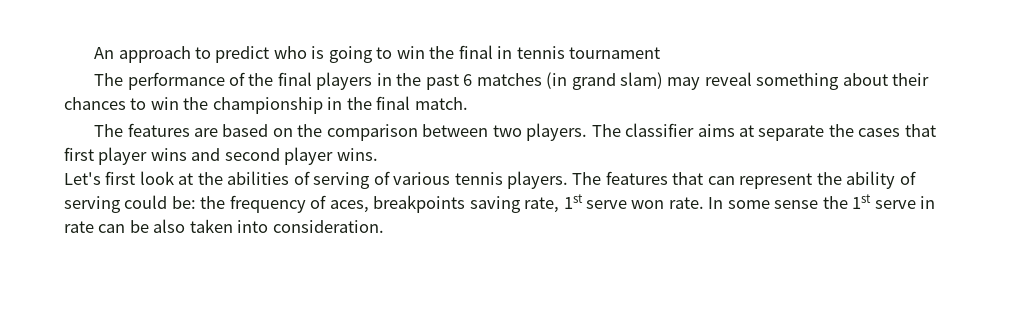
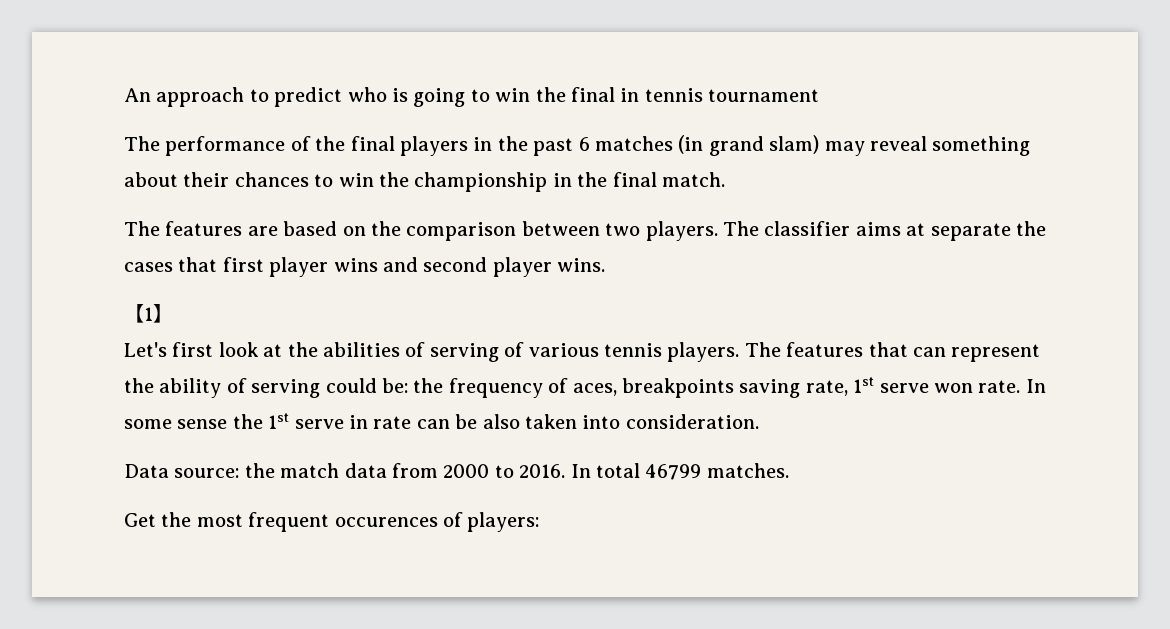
+ 【1】
+ Data source: the match data from 2000 to 2016. In total 46799 matches.
+ Get the most frequent occurences of players:

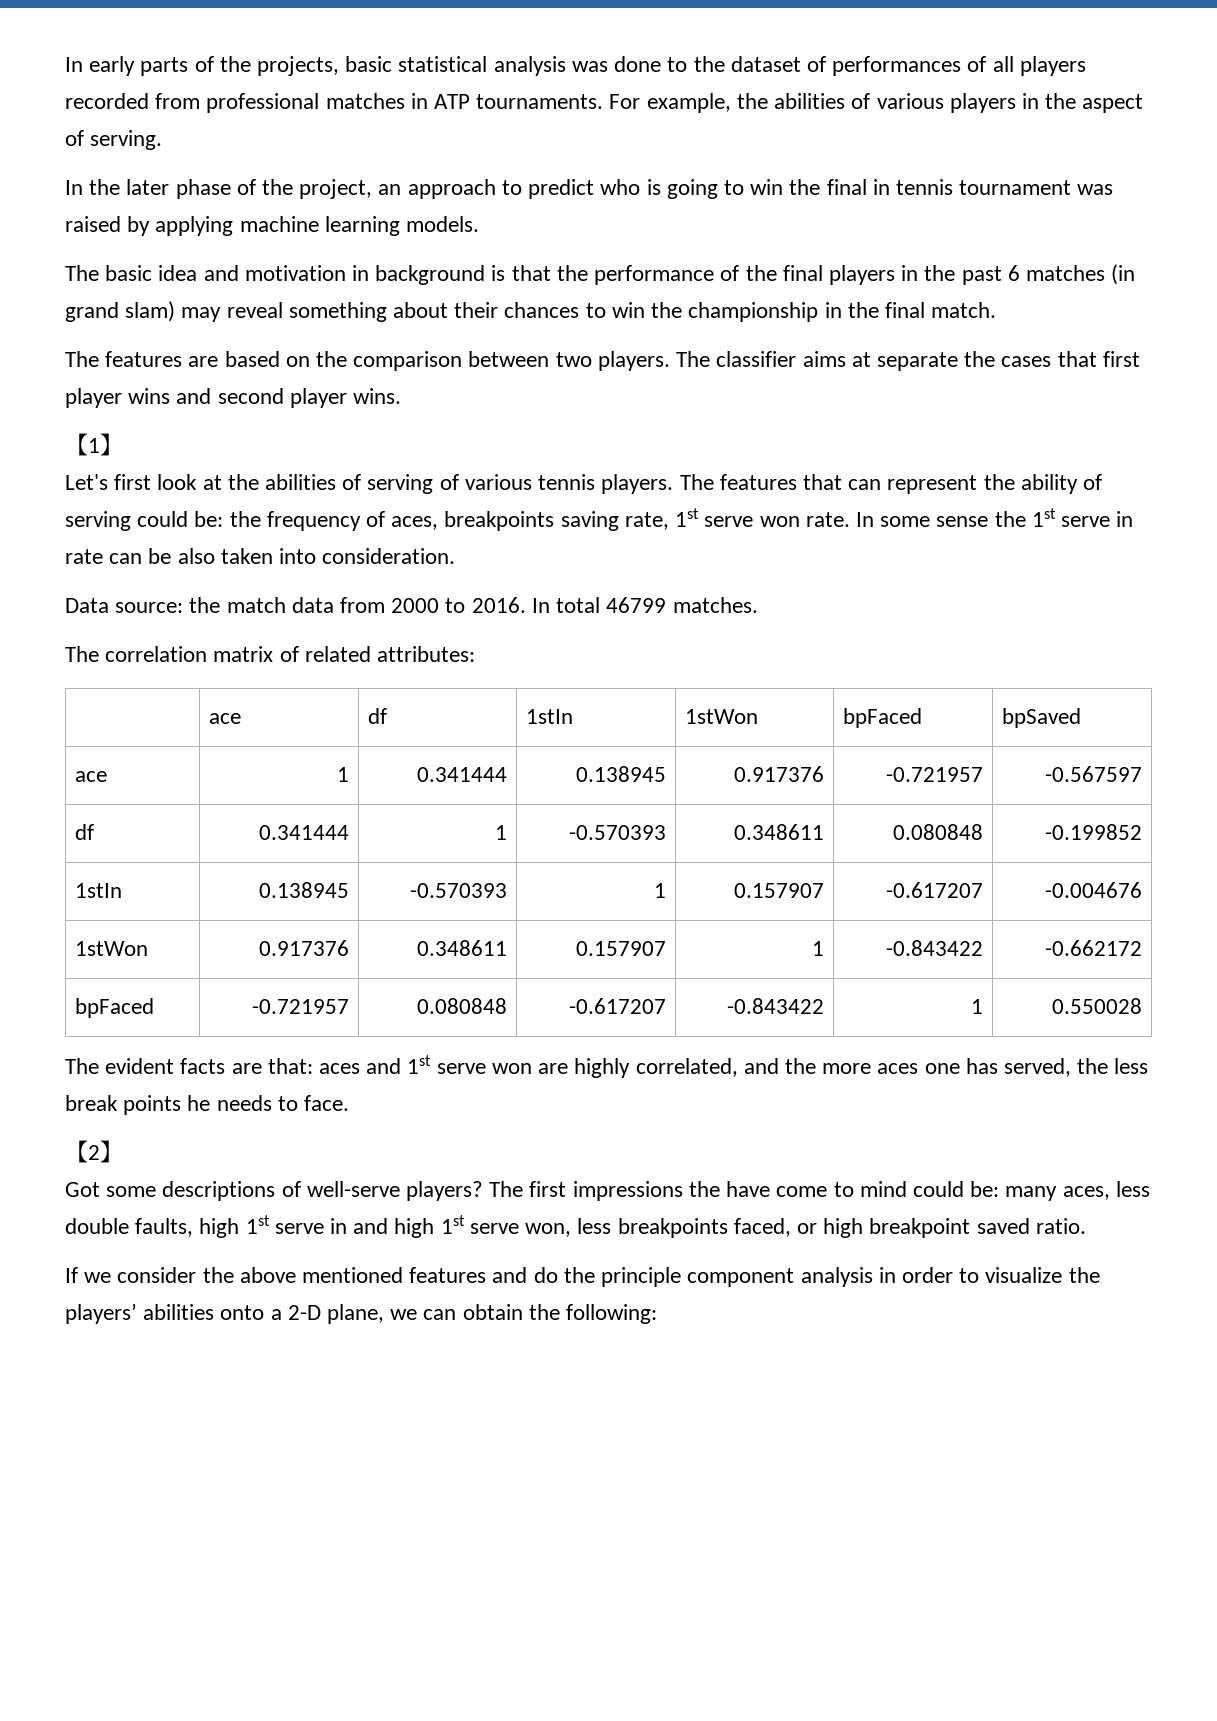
- An approach to predict who is going to win the final in tennis tournament
- The performance of the final players in the past 6 matches (in grand slam) may reveal something about their chances to win the championship in the final match.
+ In early parts of the projects, basic statistical analysis was done to the dataset of performances of all players recorded from professional matches in ATP tournaments. For example, the abilities of various players in the aspect of serving.
+ In the later phase of the project, an approach to predict who is going to win the final in tennis tournament was raised by applying machine learning models.
+ The basic idea and motivation in background is that the performance of the final players in the past 6 matches (in grand slam) may reveal something about their chances to win the championship in the final match.
- Get the most frequent occurences of players:
+ The correlation matrix of related attributes:
+ | ace | df | 1stIn | 1stWon | bpFaced | bpSaved
+ ace | 1 | 0.341444 | 0.138945 | 0.917376 | -0.721957 | -0.567597
+ df | 0.341444 | 1 | -0.570393 | 0.348611 | 0.080848 | -0.199852
+ 1stIn | 0.138945 | -0.570393 | 1 | 0.157907 | -0.617207 | -0.004676
+ 1stWon | 0.917376 | 0.348611 | 0.157907 | 1 | -0.843422 | -0.662172
+ bpFaced | -0.721957 | 0.080848 | -0.617207 | -0.843422 | 1 | 0.550028
+ The evident facts are that: aces and 1st serve won are highly correlated, and the more aces one has served, the less break points he needs to face.
+ 【2】
+ Got some descriptions of well-serve players? The first impressions the have come to mind could be: many aces, less double faults, high 1st serve in and high 1st serve won, less breakpoints faced, or high breakpoint saved ratio.
+ If we consider the above mentioned features and do the principle component analysis in order to visualize the players’ abilities onto a 2-D plane, we can obtain the following:

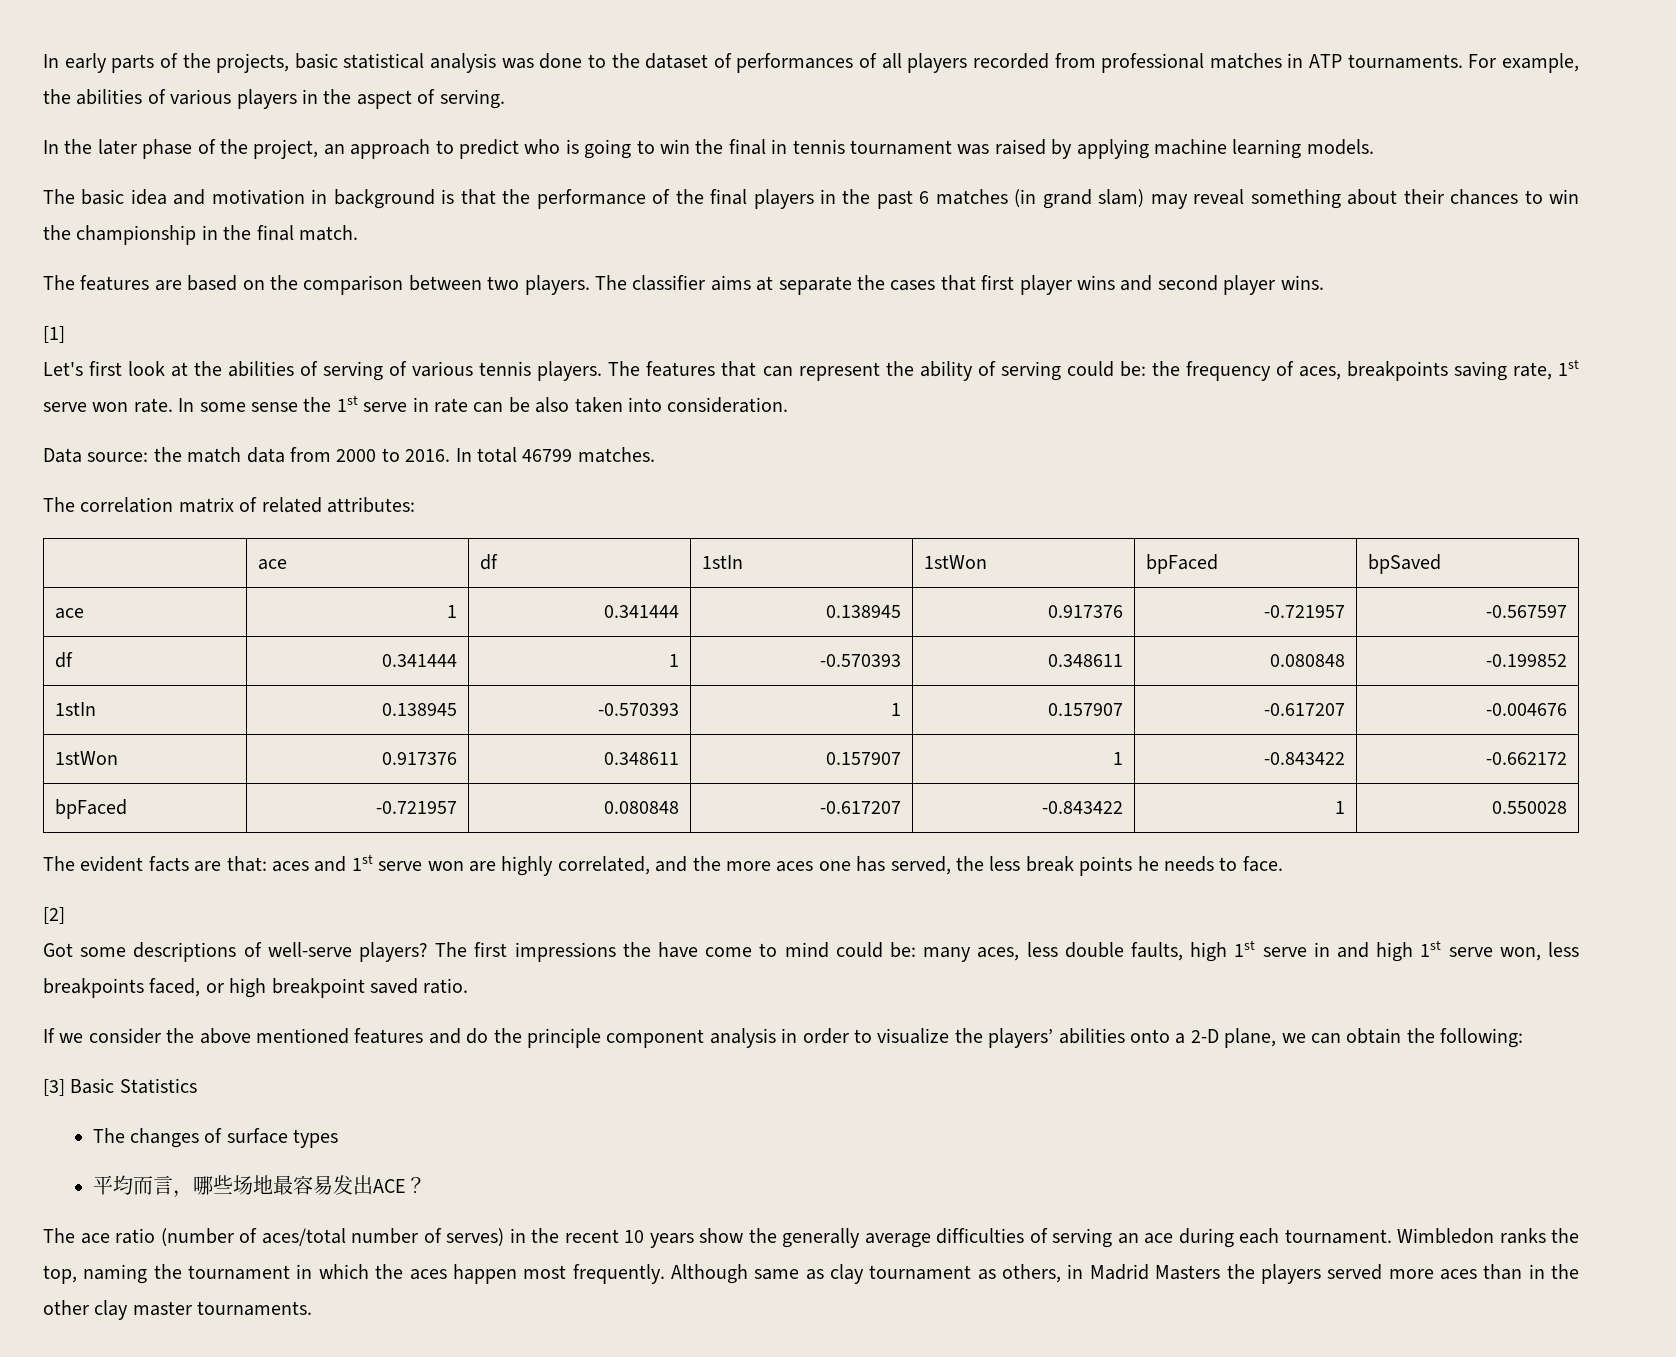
- 【1】
+ [1]
- 【2】
+ [2]
+ [3] Basic Statistics
+ The changes of surface types
+ 平均而言，哪些场地最容易发出ACE？
+ The ace ratio (number of aces/total number of serves) in the recent 10 years show the generally average difficulties of serving an ace during each tournament. Wimbledon ranks the top, naming the tournament in which the aces happen most frequently. Although same as clay tournament as others, in Madrid Masters the players served more aces than in the other clay master tournaments.

